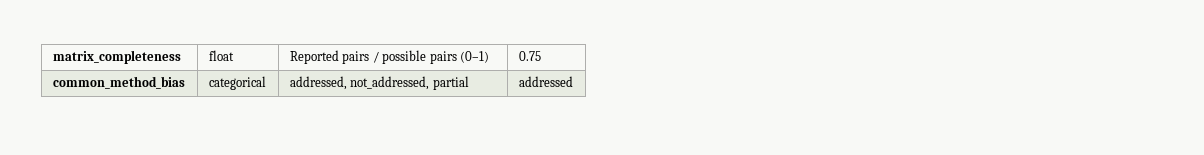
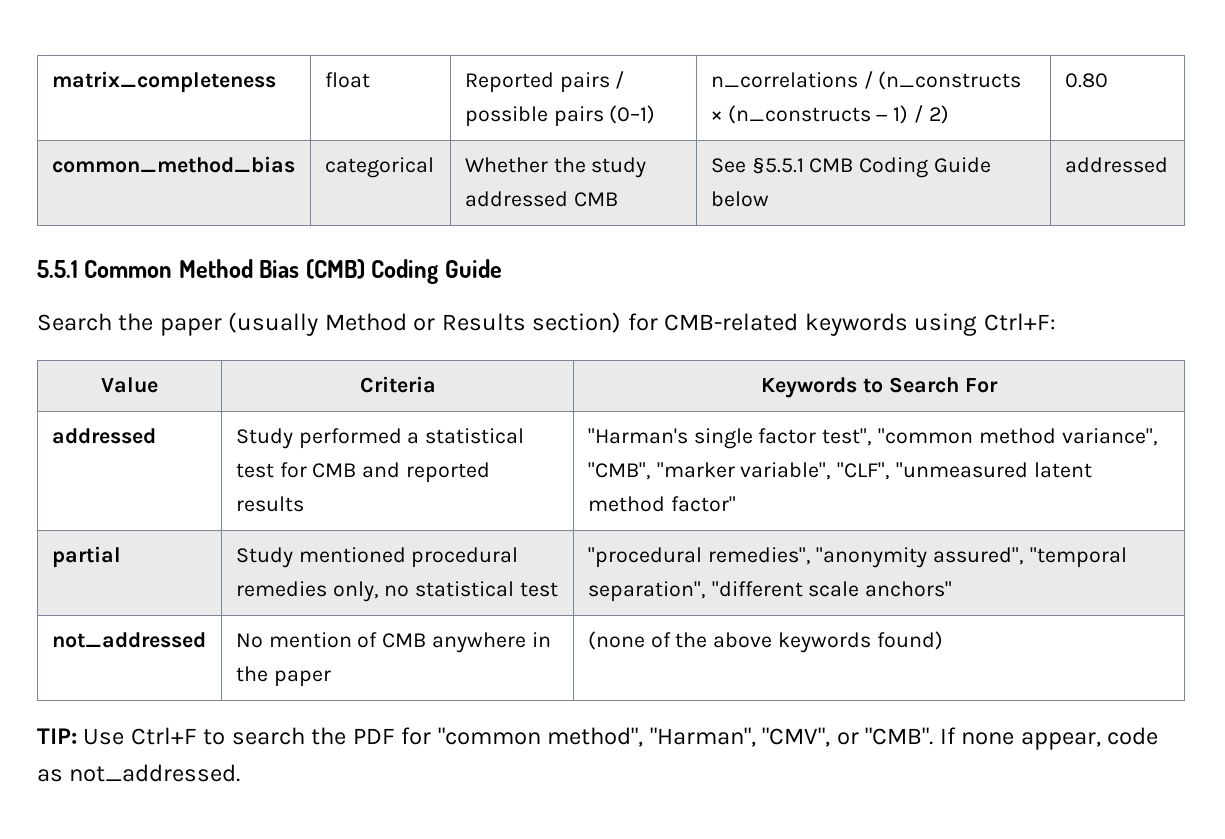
- matrix_completeness | float | Reported pairs / possible pairs (0–1) | 0.75
- common_method_bias | categorical | addressed, not_addressed, partial | addressed
+ matrix_completeness | float | Reported pairs / possible pairs (0–1) | n_correlations / (n_constructs × (n_constructs − 1) / 2) | 0.80
+ common_method_bias | categorical | Whether the study addressed CMB | See §5.5.1 CMB Coding Guide below | addressed
+ 5.5.1 Common Method Bias (CMB) Coding Guide
+ Search the paper (usually Method or Results section) for CMB-related keywords using Ctrl+F:
+ Value | Criteria | Keywords to Search For
+ addressed | Study performed a statistical test for CMB and reported results | "Harman's single factor test", "common method variance", "CMB", "marker variable", "CLF", "unmeasured latent method factor"
+ partial | Study mentioned procedural remedies only, no statistical test | "procedural remedies", "anonymity assured", "temporal separation", "different scale anchors"
+ not_addressed | No mention of CMB anywhere in the paper | (none of the above keywords found)
+ TIP: Use Ctrl+F to search the PDF for "common method", "Harman", "CMV", or "CMB". If none appear, code as not_addressed.

